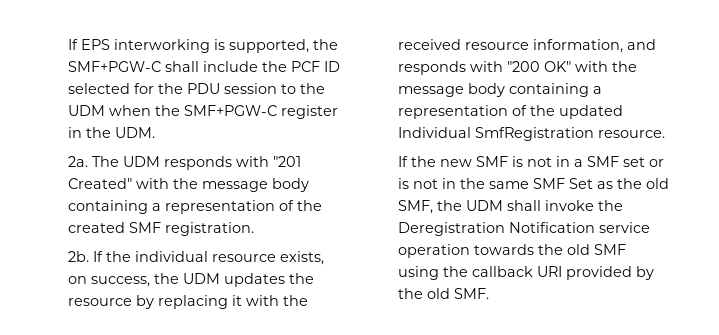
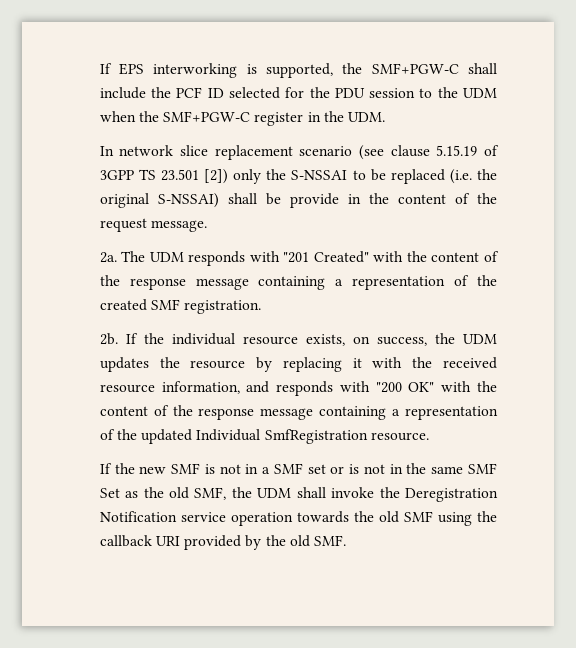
+ In network slice replacement scenario (see clause 5.15.19 of 3GPP TS 23.501 [2]) only the S-NSSAI to be replaced (i.e. the original S-NSSAI) shall be provide in the content of the request message.
- The UDM responds with "201 Created" with the message body containing a representation of the created SMF registration.
+ The UDM responds with "201 Created" with the content of the response message containing a representation of the created SMF registration.
- If the individual resource exists, on success, the UDM updates the resource by replacing it with the received resource information, and responds with "200 OK" with the message body containing a representation of the updated Individual SmfRegistration resource.
+ If the individual resource exists, on success, the UDM updates the resource by replacing it with the received resource information, and responds with "200 OK" with the content of the response message containing a representation of the updated Individual SmfRegistration resource.

